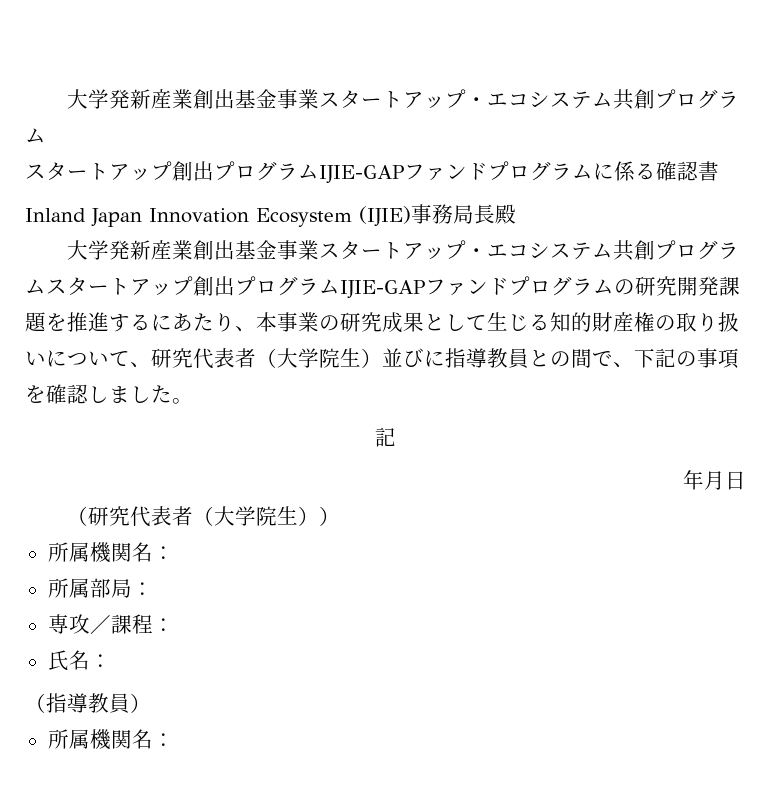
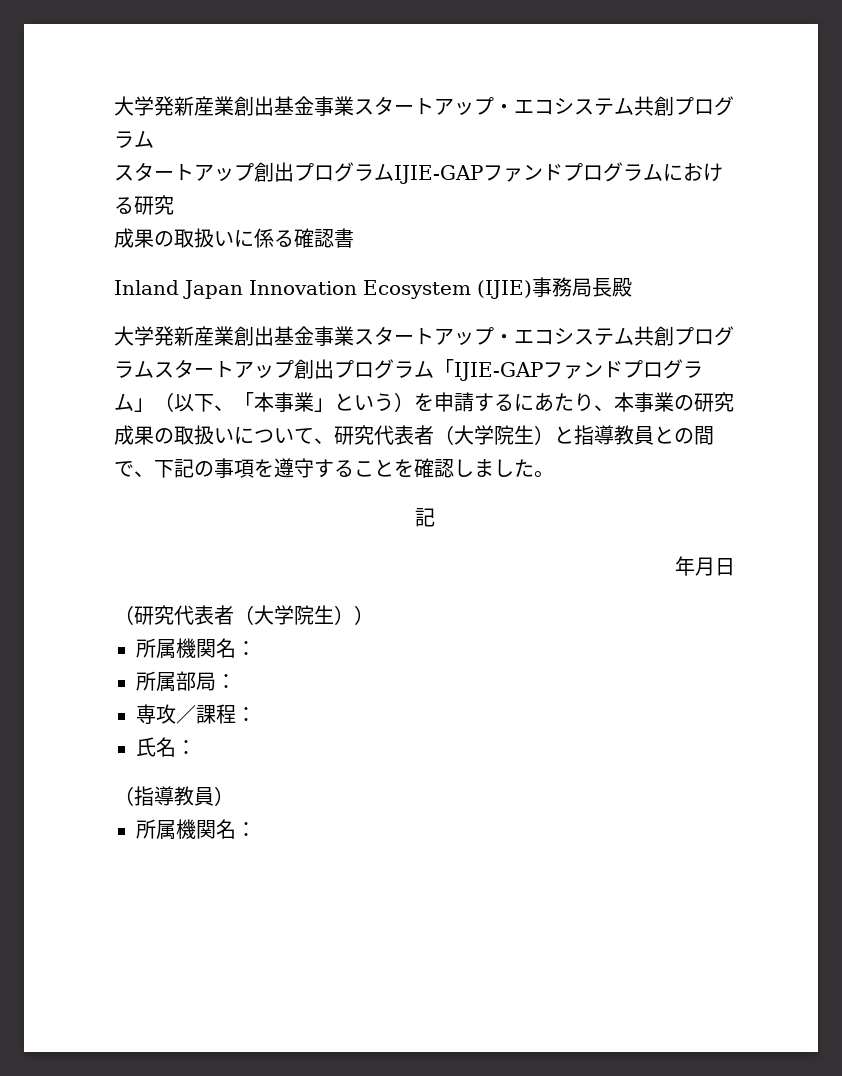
- スタートアップ創出プログラムIJIE-GAPファンドプログラムに係る確認書
+ スタートアップ創出プログラムIJIE-GAPファンドプログラムにおける研究
+ 成果の取扱いに係る確認書
- 大学発新産業創出基金事業スタートアップ・エコシステム共創プログラムスタートアップ創出プログラムIJIE-GAPファンドプログラムの研究開発課題を推進するにあたり、本事業の研究成果として生じる知的財産権の取り扱いについて、研究代表者（大学院生）並びに指導教員との間で、下記の事項を確認しました。
+ 大学発新産業創出基金事業スタートアップ・エコシステム共創プログラムスタートアップ創出プログラム「IJIE-GAPファンドプログラム」（以下、「本事業」という）を申請するにあたり、本事業の研究成果の取扱いについて、研究代表者（大学院生）と指導教員との間で、下記の事項を遵守することを確認しました。

